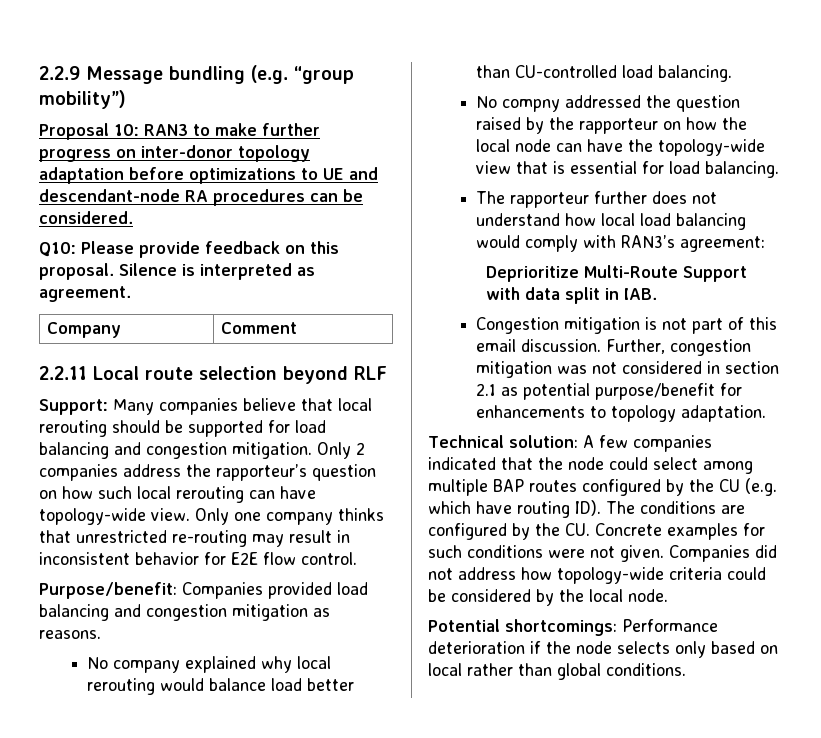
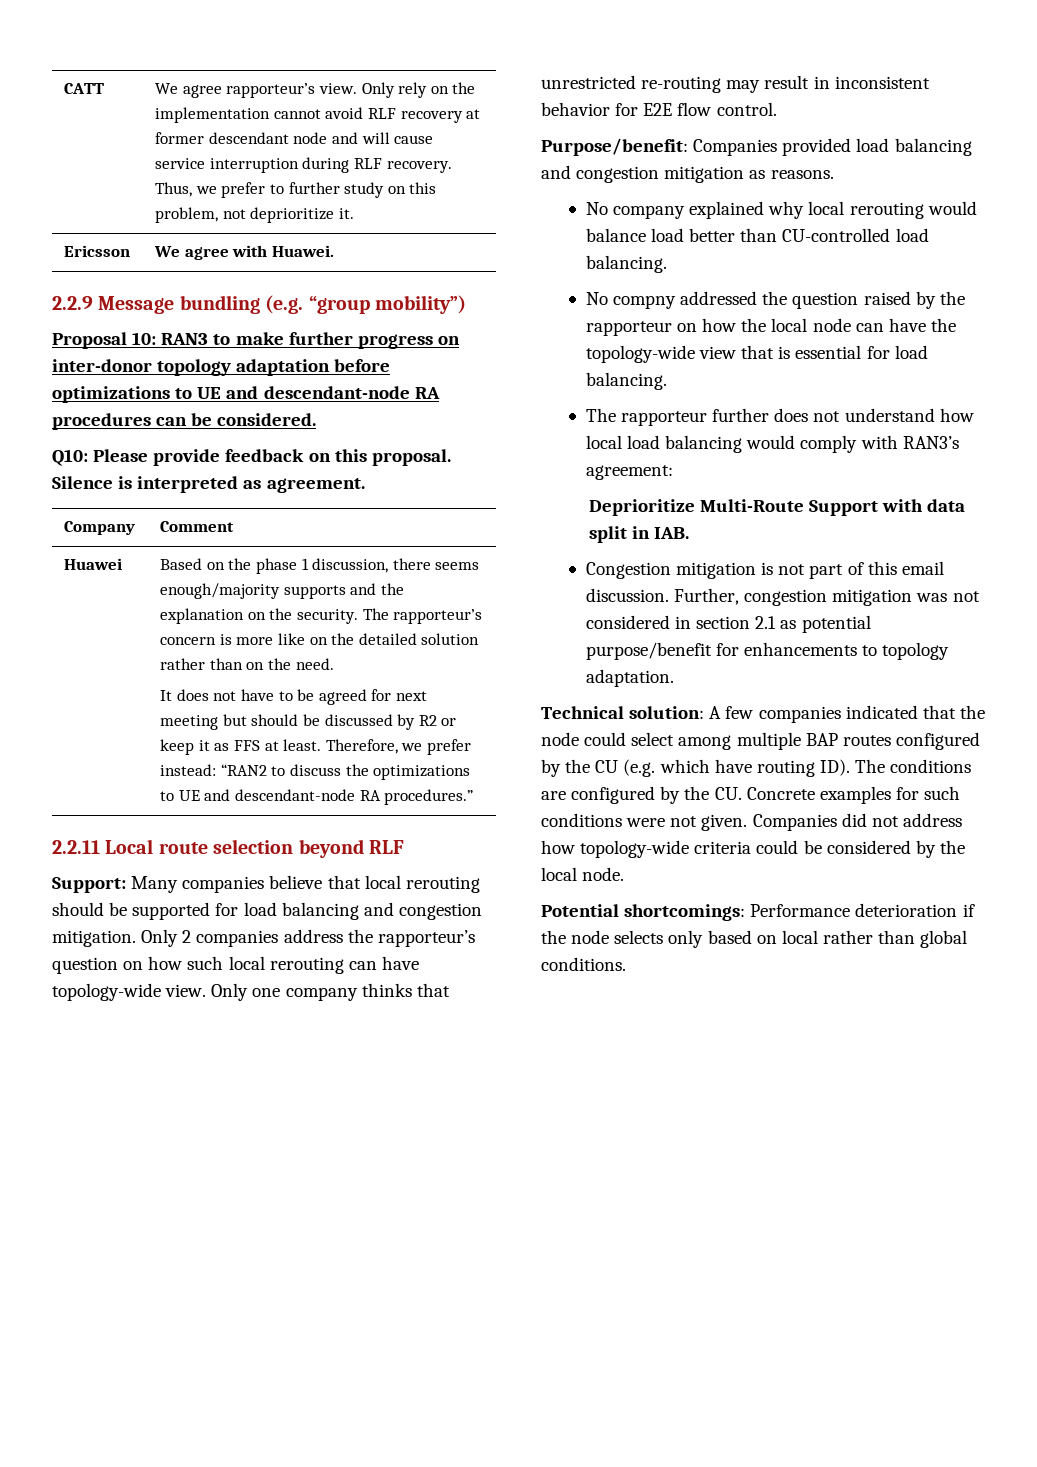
+ CATT | We agree rapporteur’s view. Only rely on the implementation cannot avoid RLF recovery at former descendant node and will cause service interruption during RLF recovery. Thus, we prefer to further study on this problem, not deprioritize it.
+ Ericsson | We agree with Huawei.
+ Huawei | Based on the phase 1 discussion, there seems enough/majority supports and the explanation on the security. The rapporteur’s concern is more like on the detailed solution rather than on the need.
+ It does not have to be agreed for next meeting but should be discussed by R2 or keep it as FFS at least. Therefore, we prefer instead: “RAN2 to discuss the optimizations to UE and descendant-node RA procedures.”

